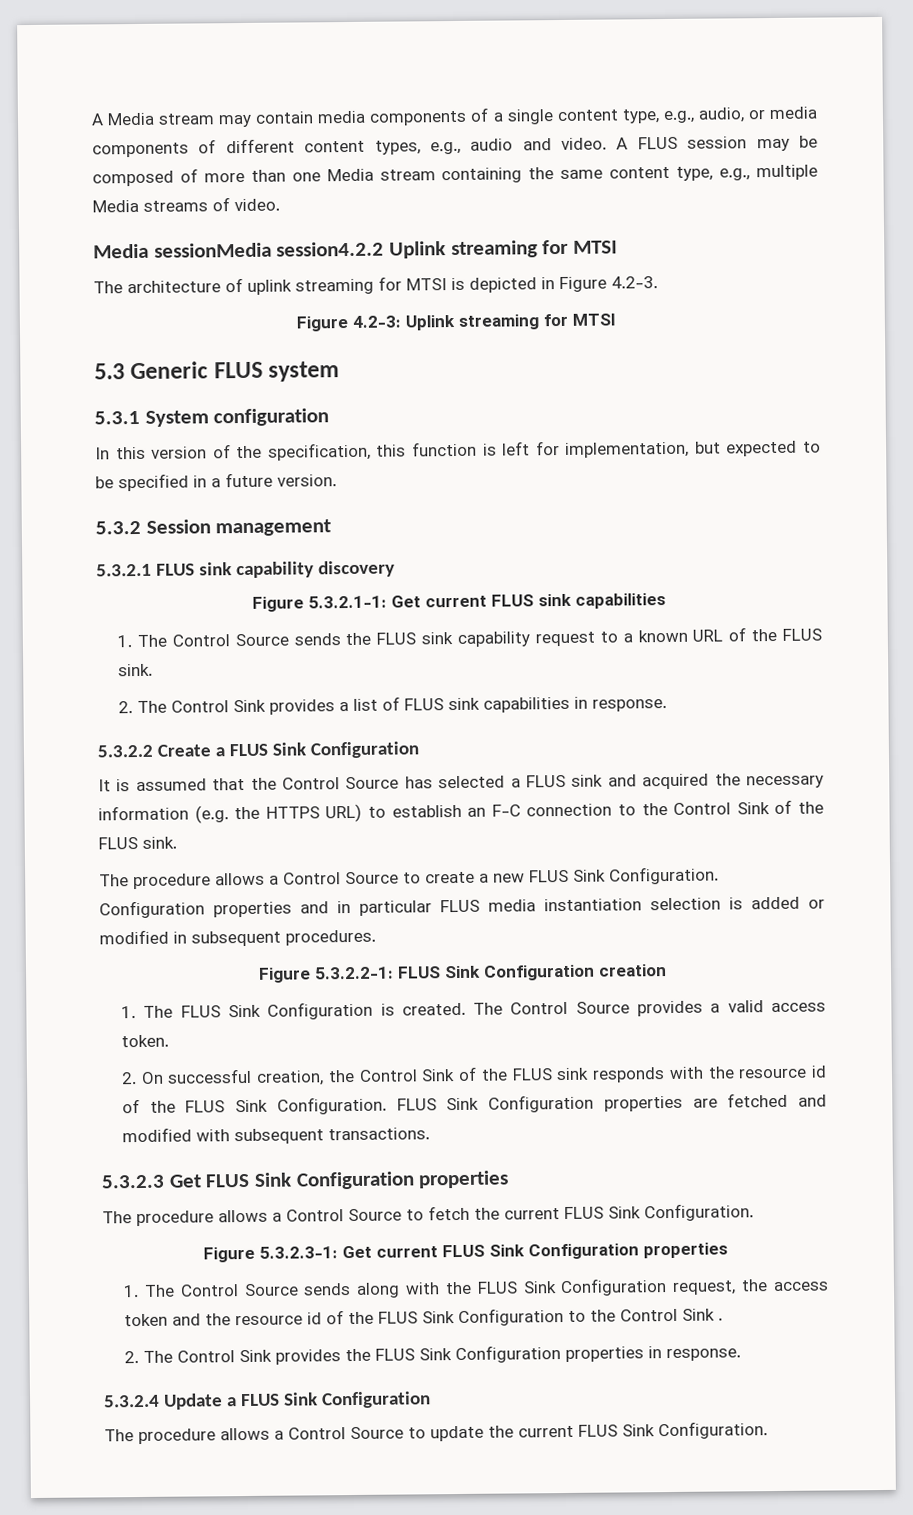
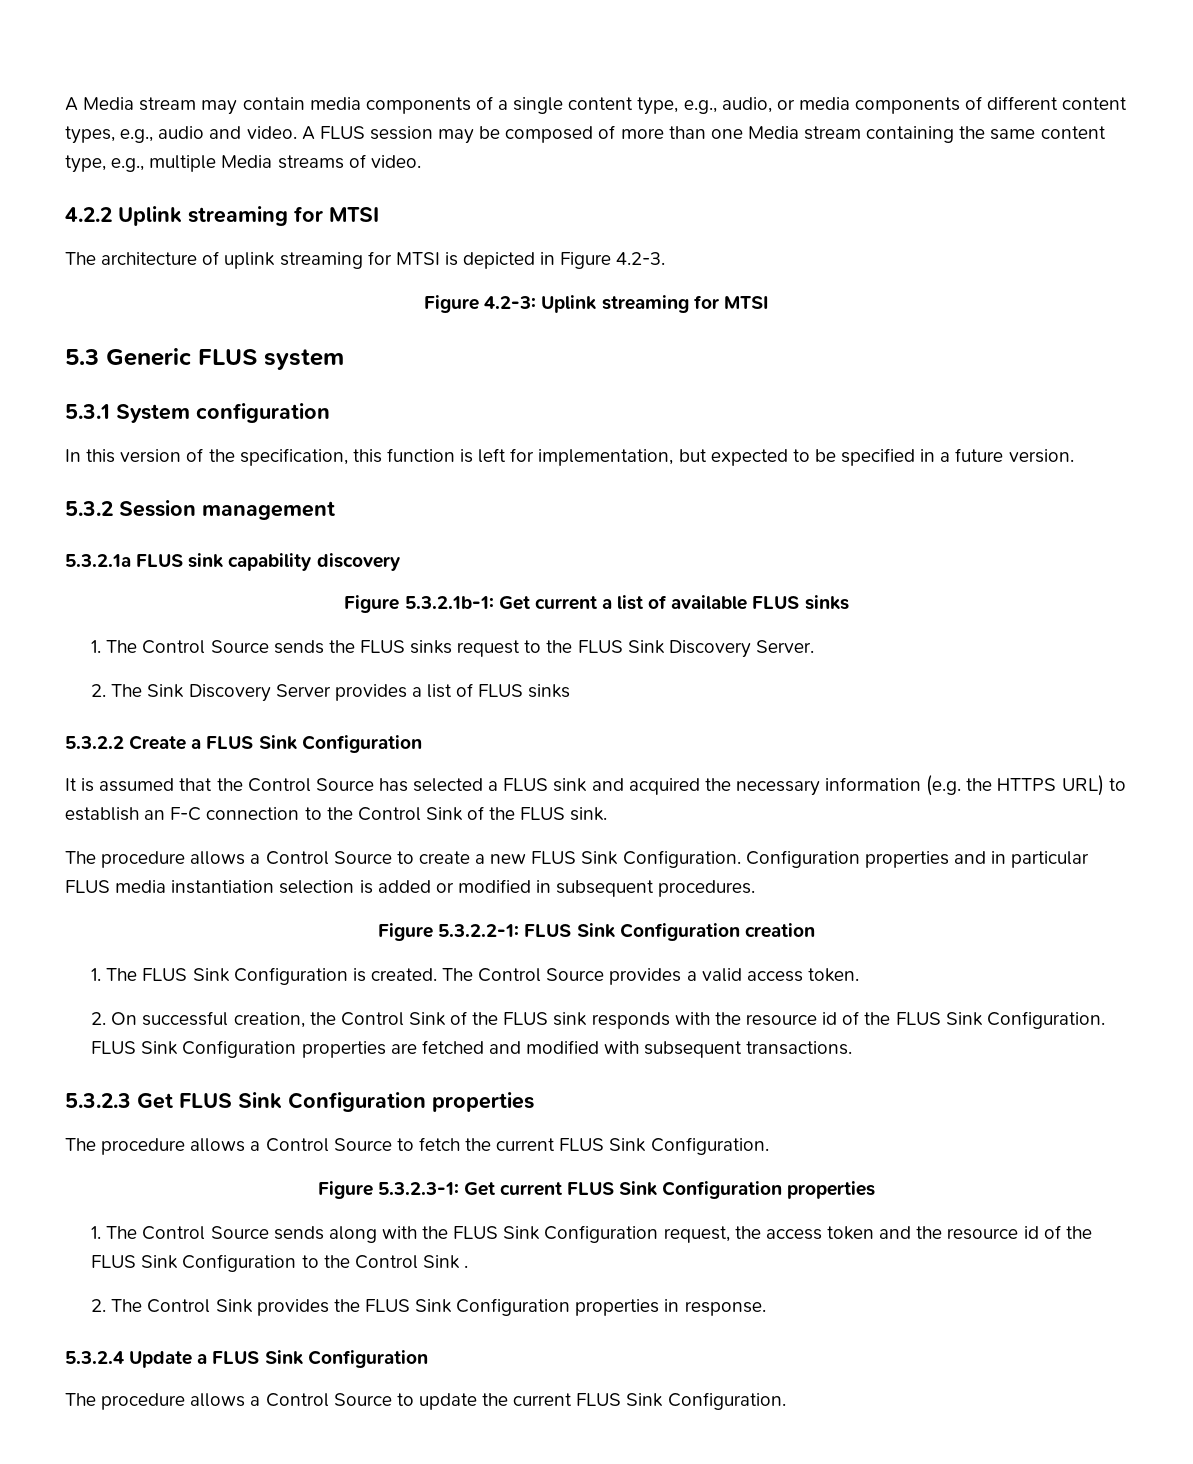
- Media sessionMedia session4.2.2 Uplink streaming for MTSI
+ 4.2.2 Uplink streaming for MTSI
- 5.3.2.1 FLUS sink capability discovery
+ 5.3.2.1a FLUS sink capability discovery
- Figure 5.3.2.1-1: Get current FLUS sink capabilities
+ Figure 5.3.2.1b-1: Get current a list of available FLUS sinks
- 1. The Control Source sends the FLUS sink capability request to a known URL of the FLUS sink.
- 2. The Control Sink provides a list of FLUS sink capabilities in response.
+ 1. The Control Source sends the FLUS sinks request to the FLUS Sink Discovery Server.
+ 2. The Sink Discovery Server provides a list of FLUS sinks

